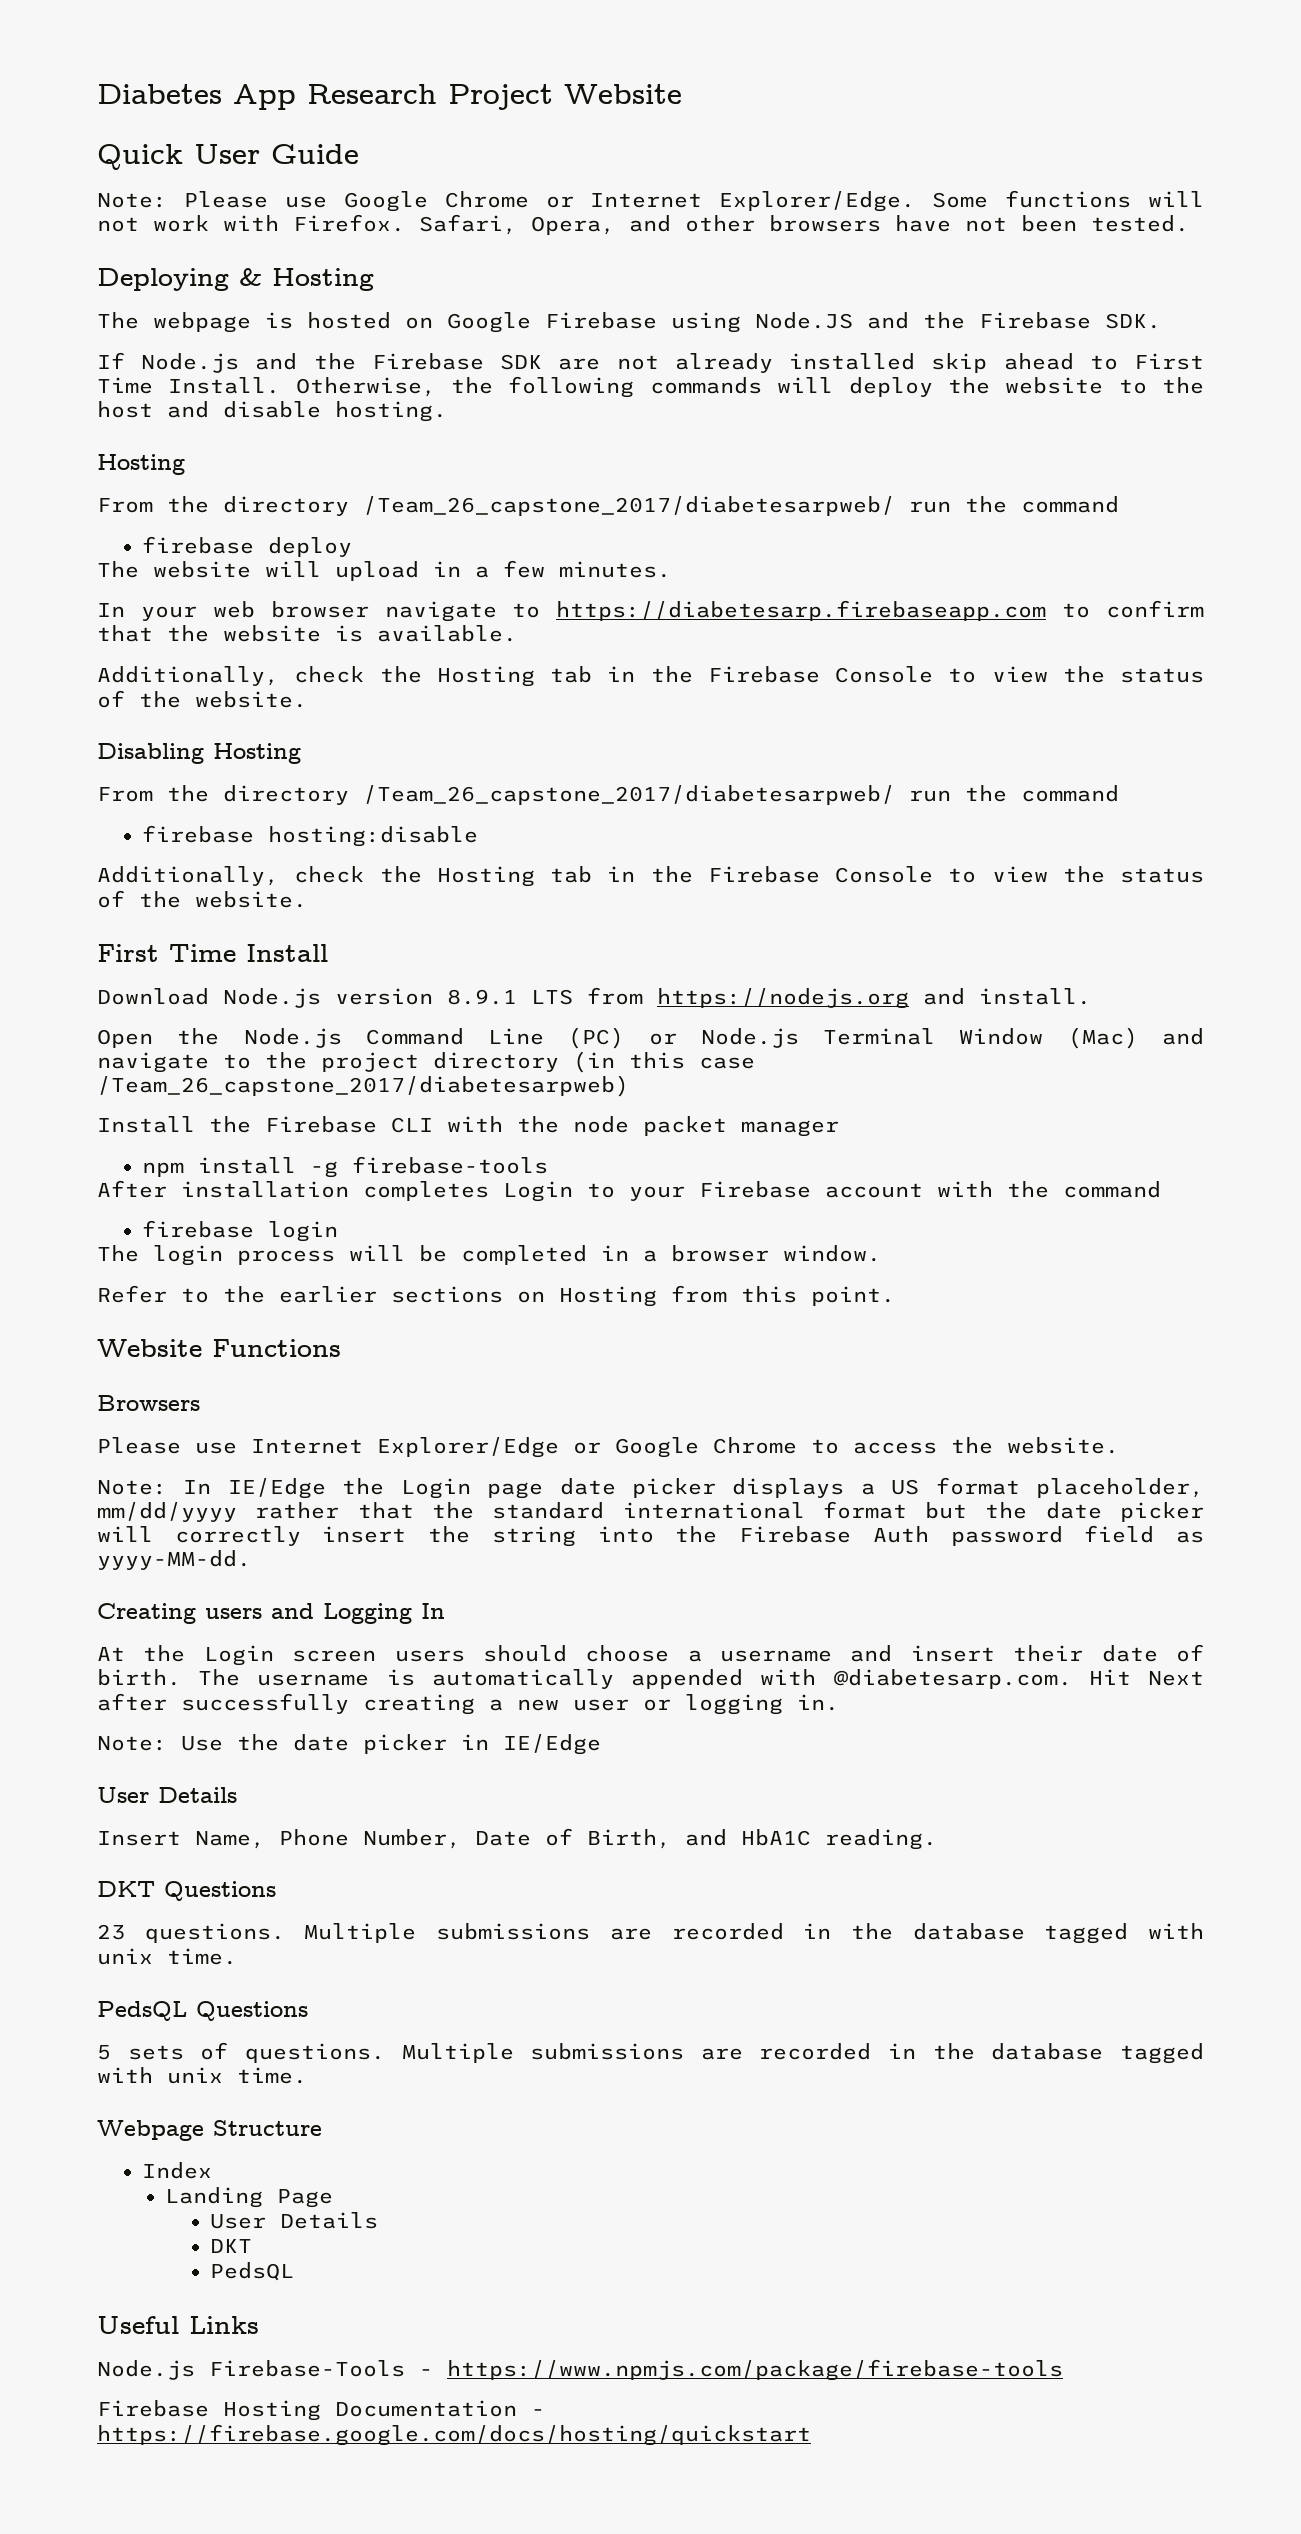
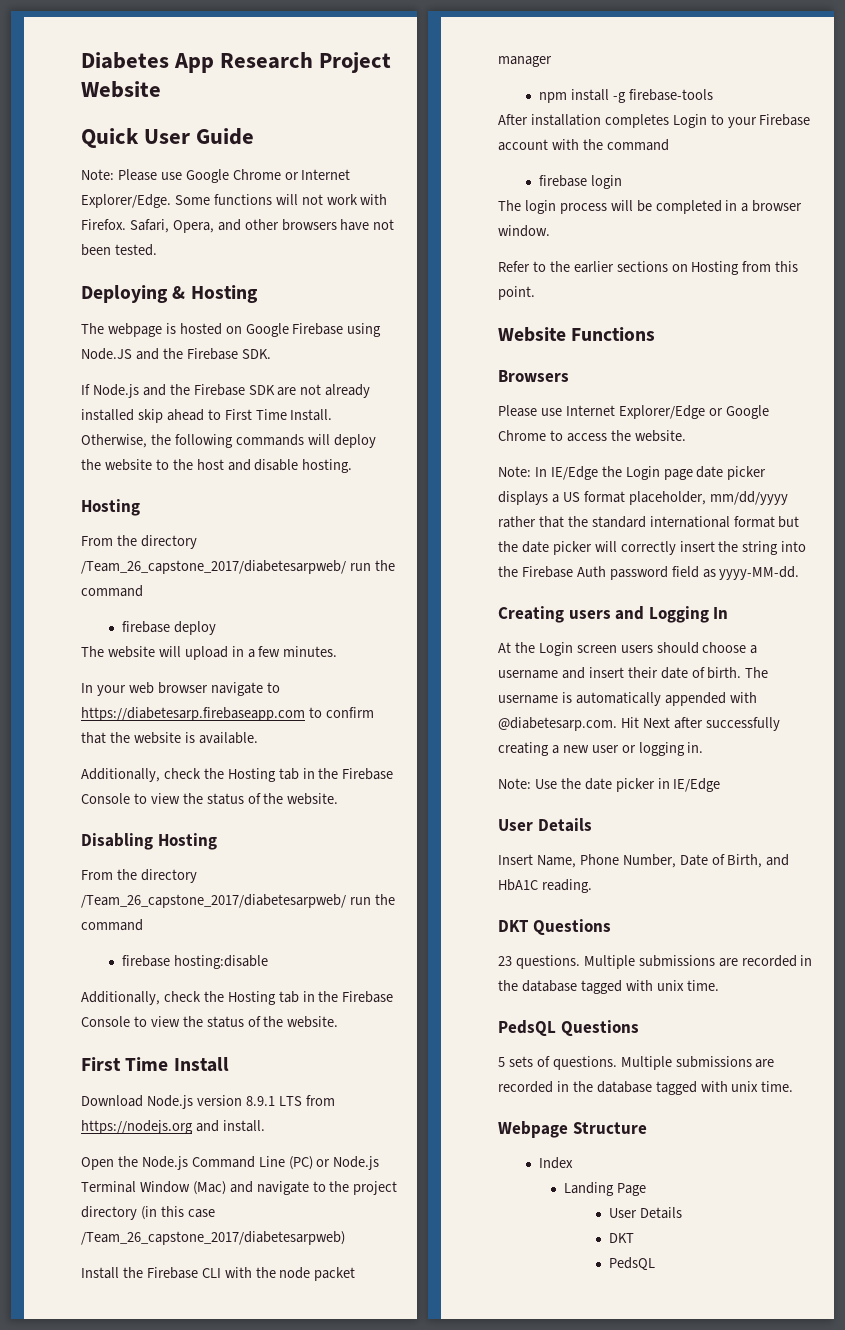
- Useful Links
- Node.js Firebase-Tools - https://www.npmjs.com/package/firebase-tools
- Firebase Hosting Documentation - https://firebase.google.com/docs/hosting/quickstart

